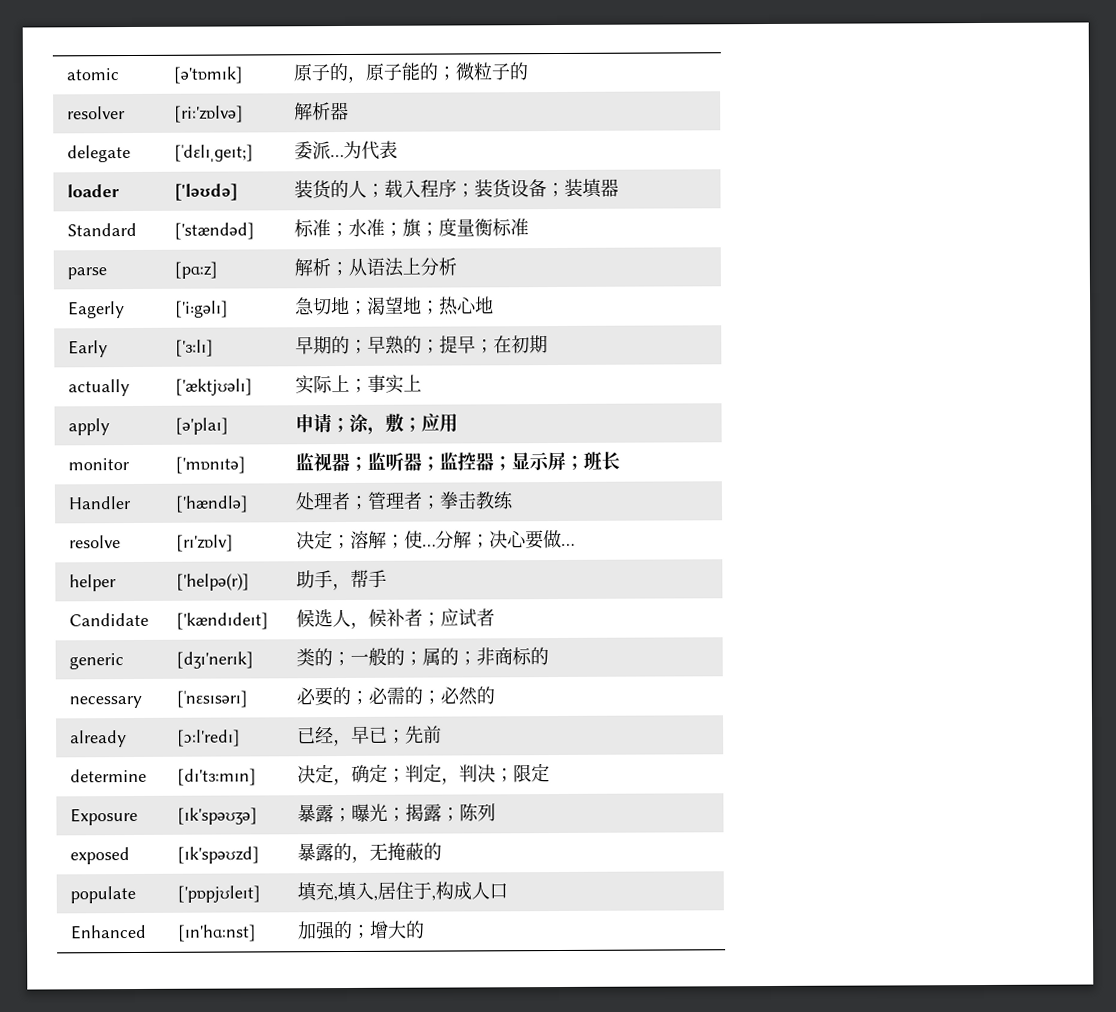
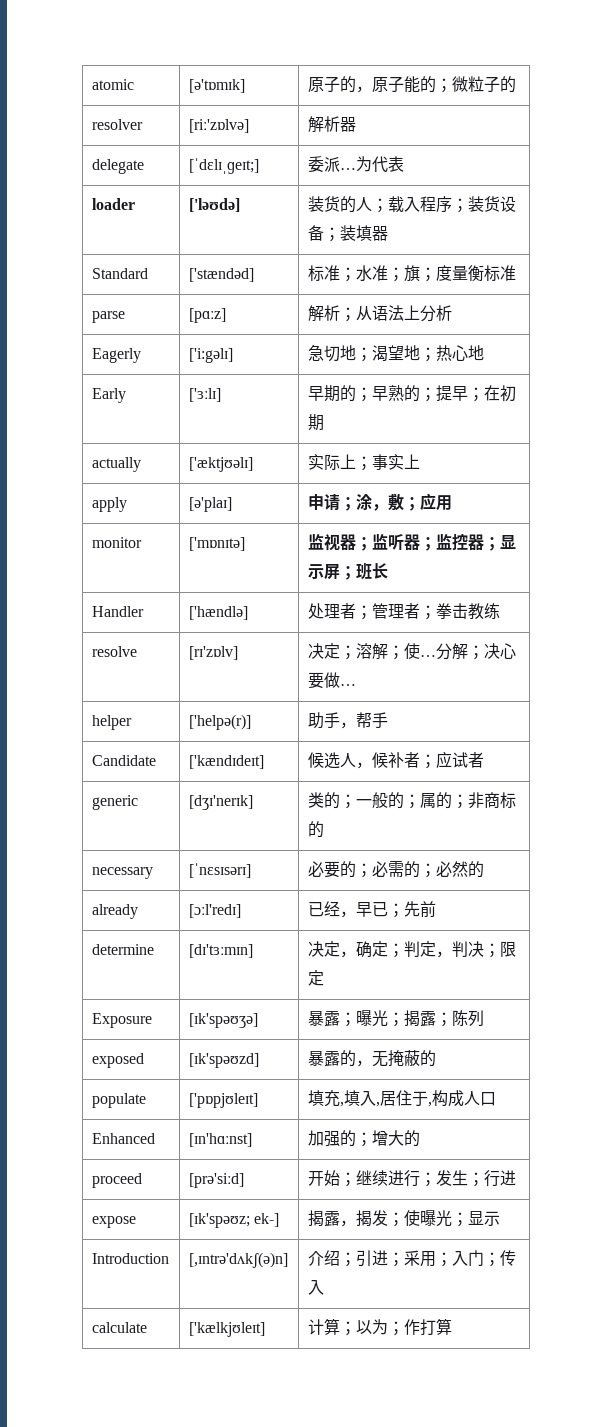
+ proceed | [prə'siːd] | 开始；继续进行；发生；行进
+ expose | [ɪk'spəʊz; ek-] | 揭露，揭发；使曝光；显示
+ Introduction | [,ɪntrə'dʌkʃ(ə)n] | 介绍；引进；采用；入门；传入
+ calculate | ['kælkjʊleɪt] | 计算；以为；作打算

